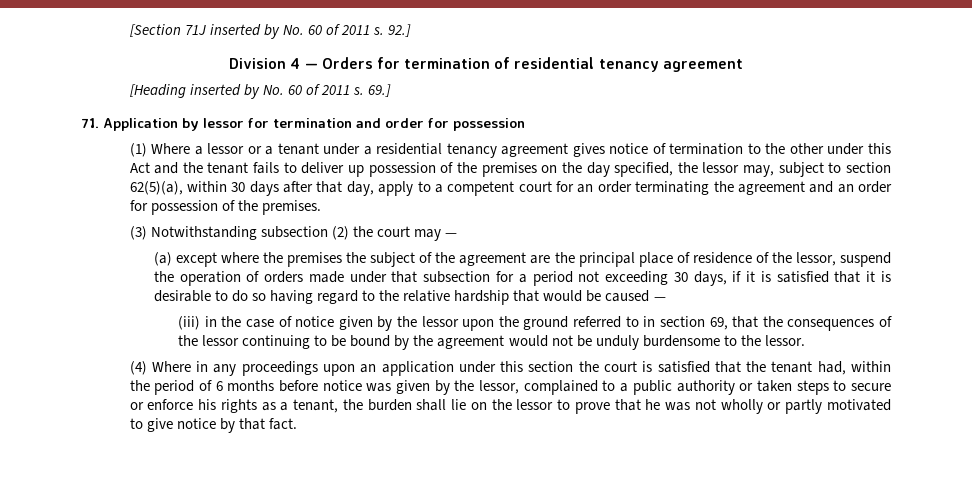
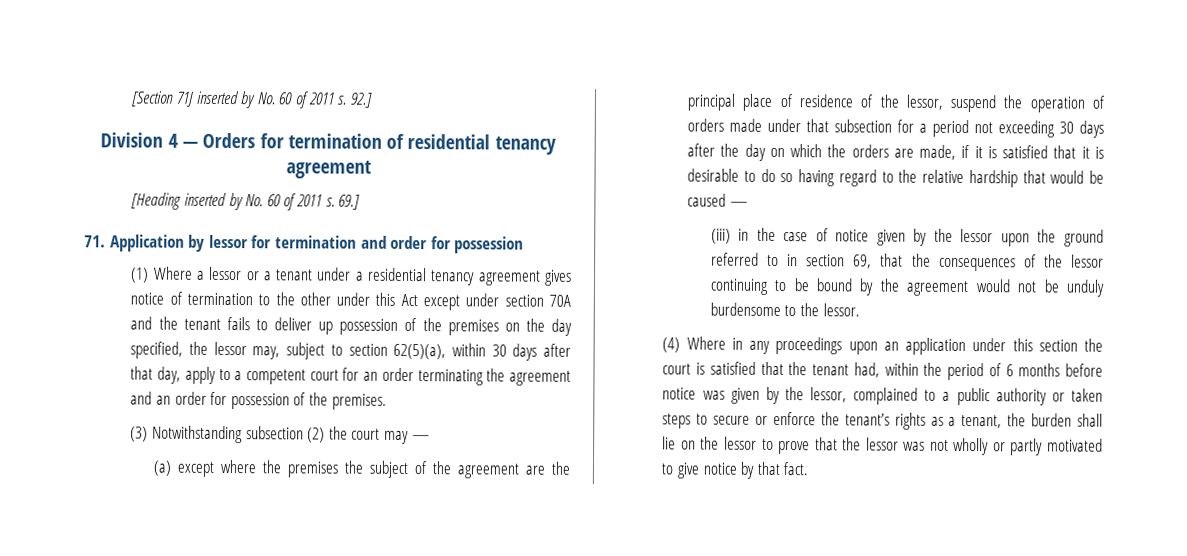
- (1) Where a lessor or a tenant under a residential tenancy agreement gives notice of termination to the other under this Act and the tenant fails to deliver up possession of the premises on the day specified, the lessor may, subject to section 62(5)(a), within 30 days after that day, apply to a competent court for an order terminating the agreement and an order for possession of the premises.
+ (1) Where a lessor or a tenant under a residential tenancy agreement gives notice of termination to the other under this Act except under section 70A and the tenant fails to deliver up possession of the premises on the day specified, the lessor may, subject to section 62(5)(a), within 30 days after that day, apply to a competent court for an order terminating the agreement and an order for possession of the premises.
- (a) except where the premises the subject of the agreement are the principal place of residence of the lessor, suspend the operation of orders made under that subsection for a period not exceeding 30 days, if it is satisfied that it is desirable to do so having regard to the relative hardship that would be caused —
+ (a) except where the premises the subject of the agreement are the principal place of residence of the lessor, suspend the operation of orders made under that subsection for a period not exceeding 30 days after the day on which the orders are made, if it is satisfied that it is desirable to do so having regard to the relative hardship that would be caused —
- (4) Where in any proceedings upon an application under this section the court is satisfied that the tenant had, within the period of 6 months before notice was given by the lessor, complained to a public authority or taken steps to secure or enforce his rights as a tenant, the burden shall lie on the lessor to prove that he was not wholly or partly motivated to give notice by that fact.
+ (4) Where in any proceedings upon an application under this section the court is satisfied that the tenant had, within the period of 6 months before notice was given by the lessor, complained to a public authority or taken steps to secure or enforce the tenant’s rights as a tenant, the burden shall lie on the lessor to prove that the lessor was not wholly or partly motivated to give notice by that fact.

